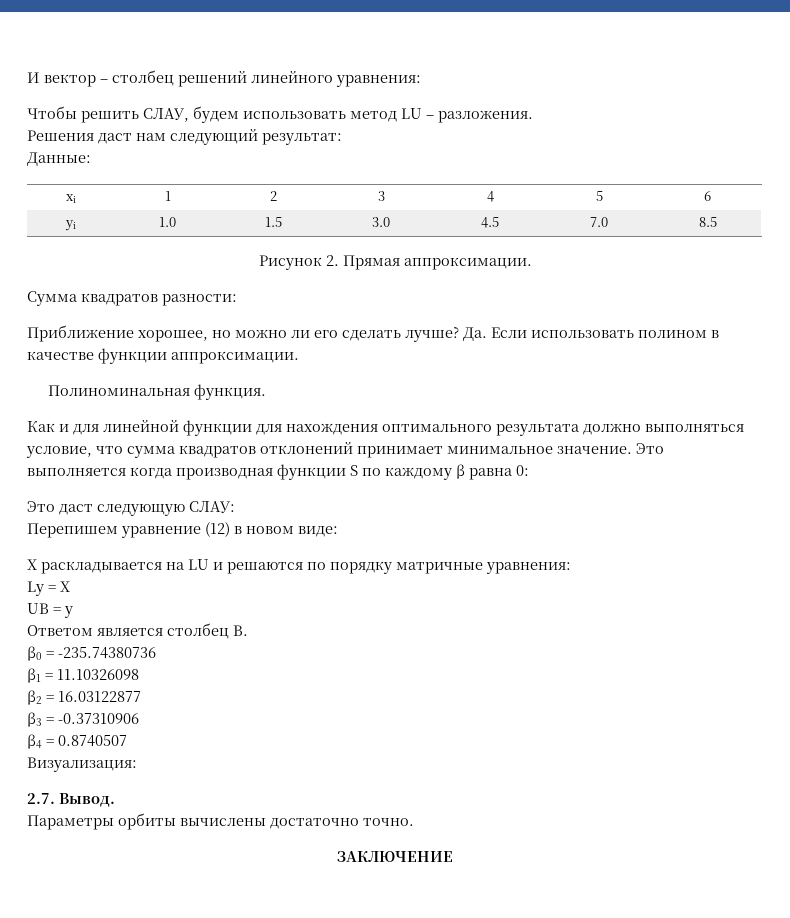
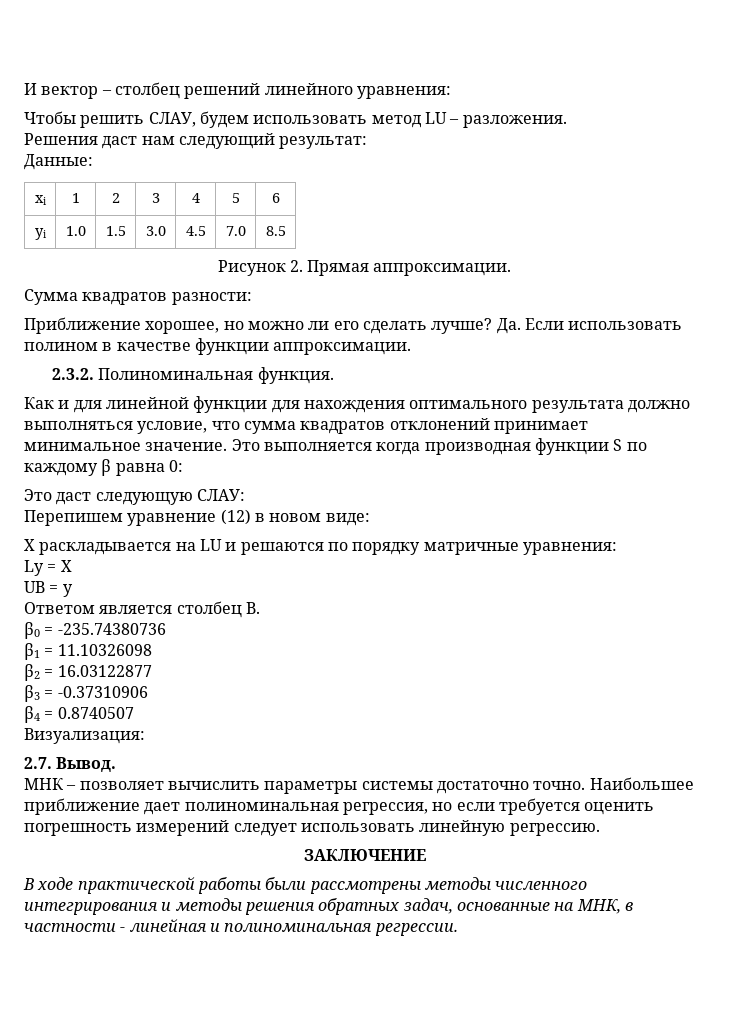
- Полиноминальная функция.
+ 2.3.2. Полиноминальная функция.
- Параметры орбиты вычислены достаточно точно.
+ МНК – позволяет вычислить параметры системы достаточно точно. Наибольшее приближение дает полиноминальная регрессия, но если требуется оценить погрешность измерений следует использовать линейную регрессию.
  ЗАКЛЮЧЕНИЕ
+ В ходе практической работы были рассмотрены методы численного интегрирования и методы решения обратных задач, основанные на МНК, в частности - линейная и полиноминальная регрессии.

